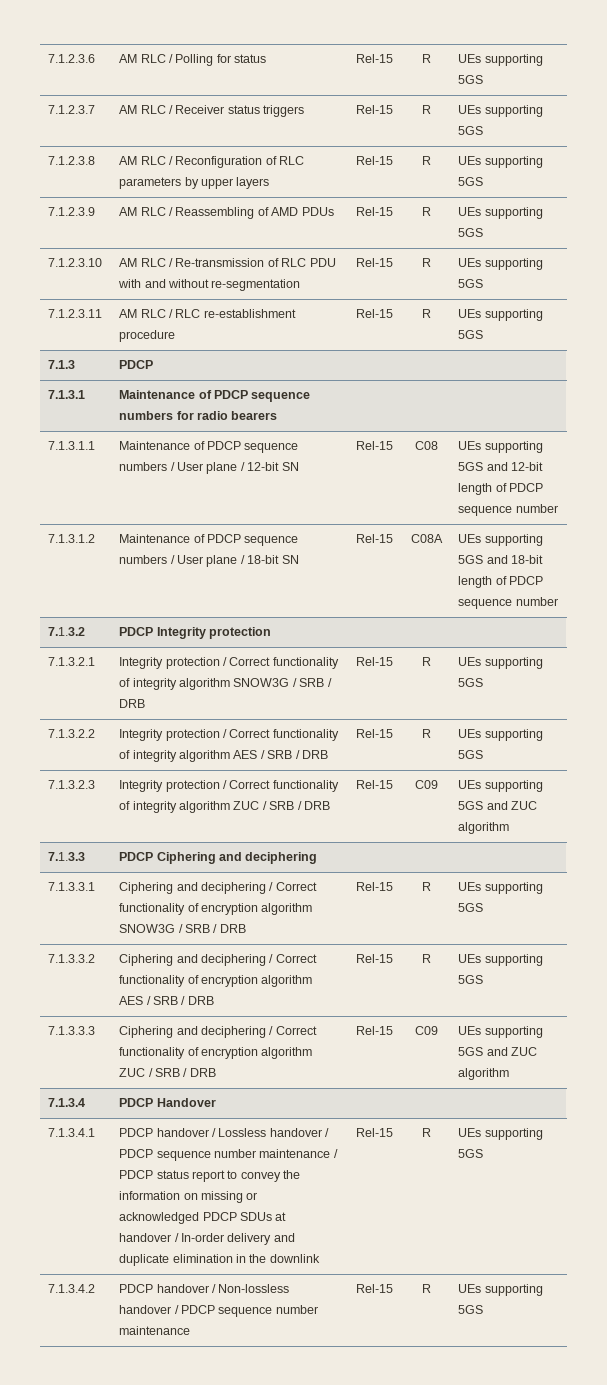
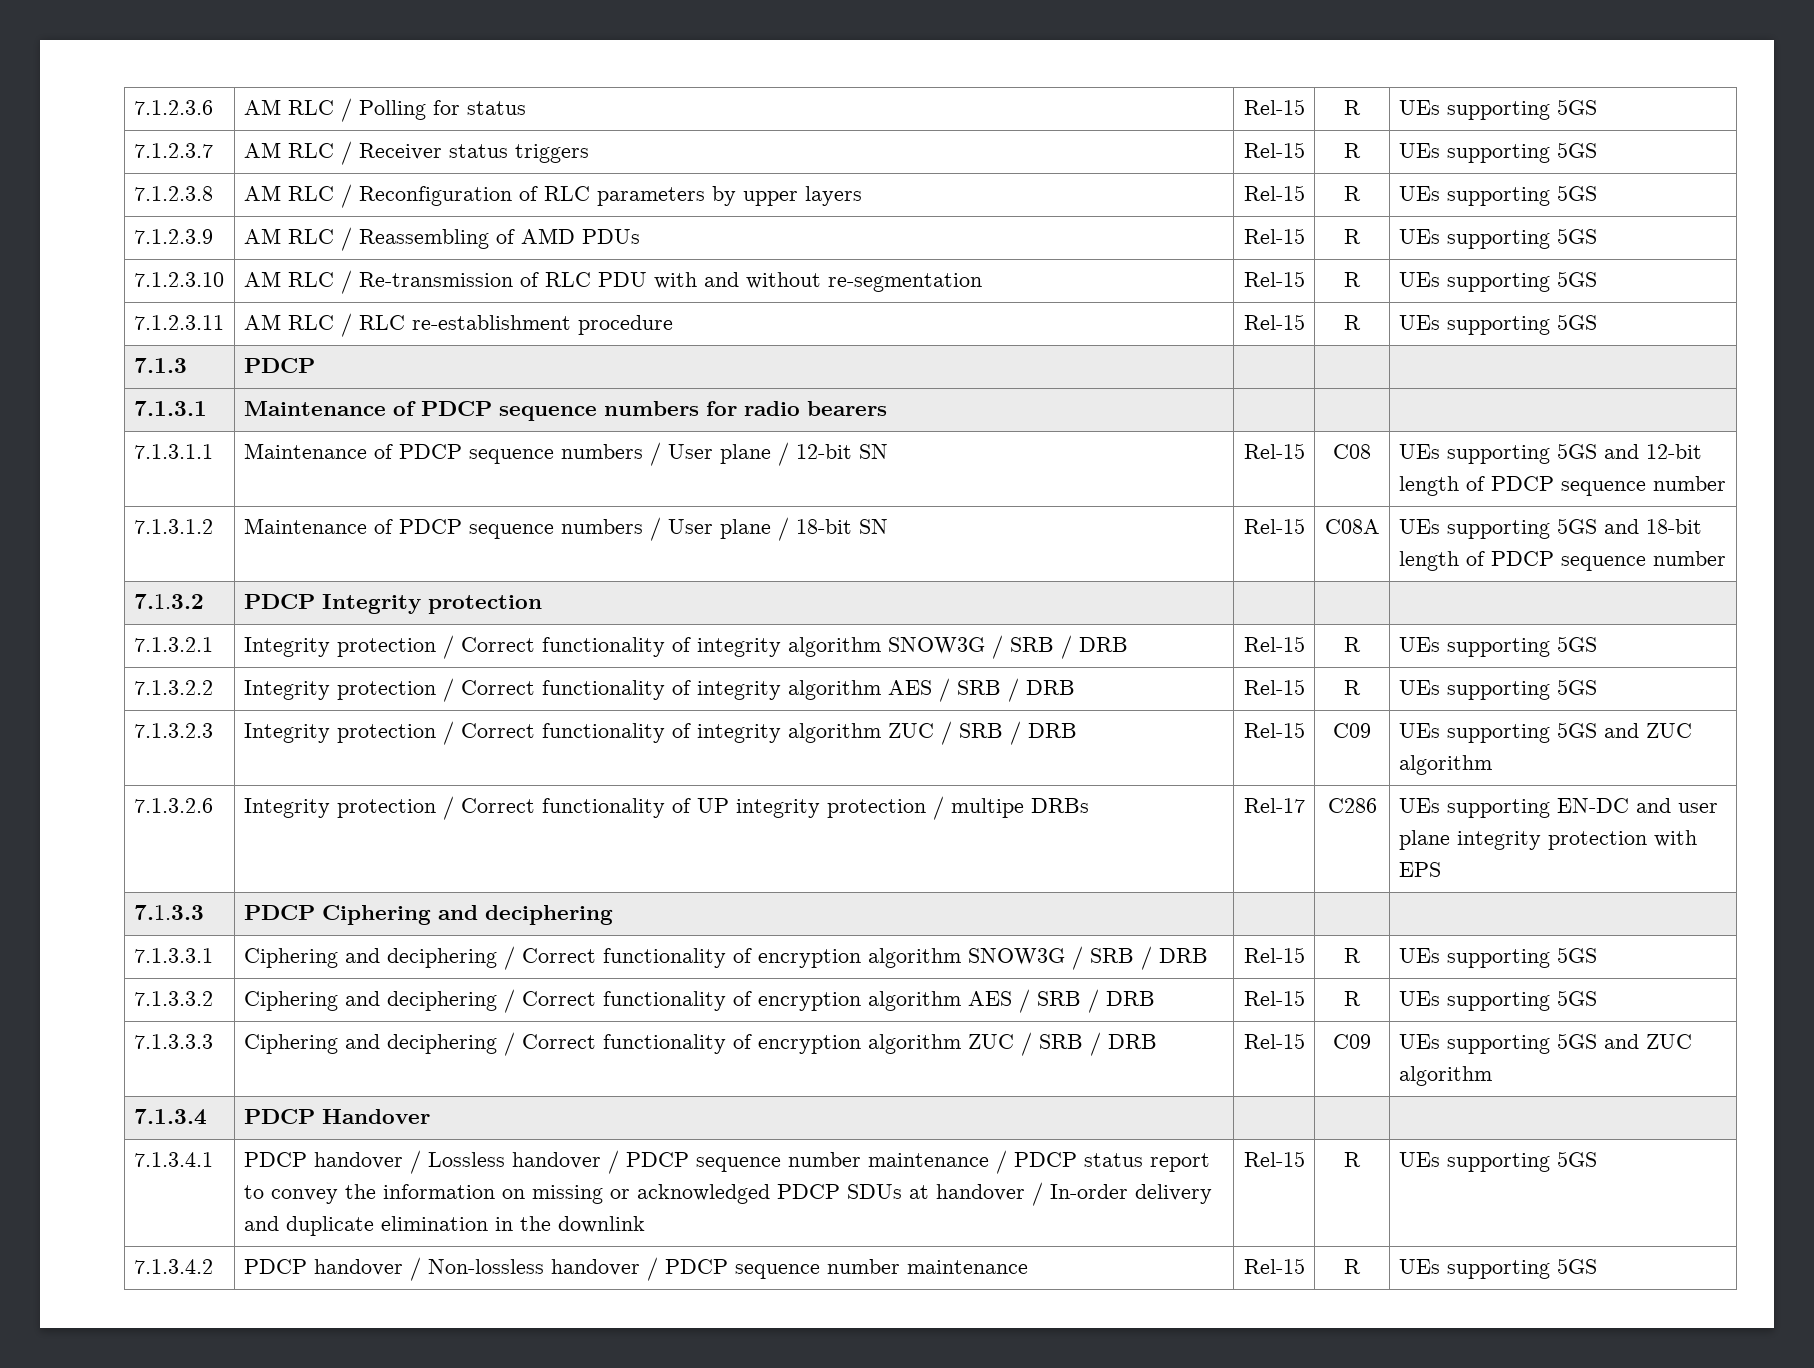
+ 7.1.3.2.6 | Integrity protection / Correct functionality of UP integrity protection / multipe DRBs | Rel-17 | C286 | UEs supporting EN-DC and user plane integrity protection with EPS

